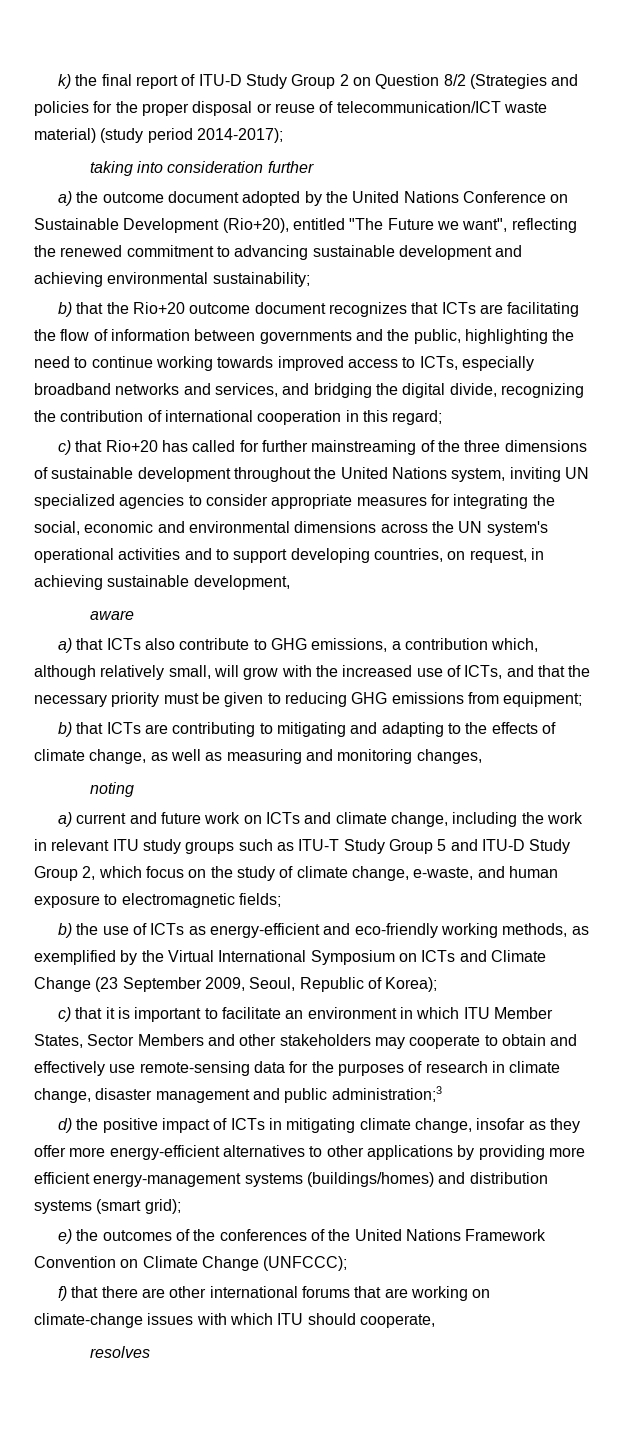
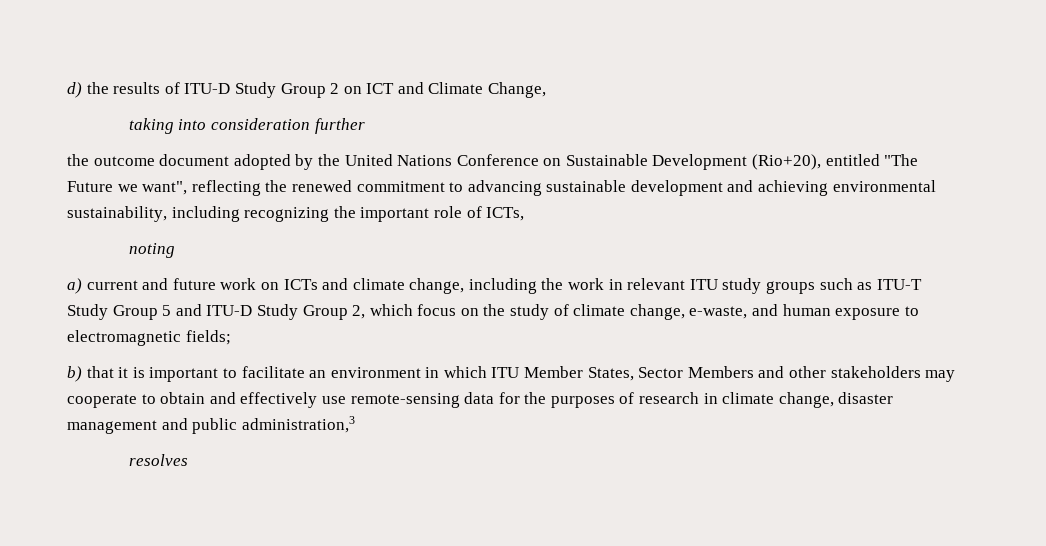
- k) the final report of ITU-D Study Group 2 on Question 8/2 (Strategies and policies for the proper disposal or reuse of telecommunication/ICT waste material) (study period 2014-2017);
+ d) the results of ITU-D Study Group 2 on ICT and Climate Change,
- a) the outcome document adopted by the United Nations Conference on Sustainable Development (Rio+20), entitled "The Future we want", reflecting the renewed commitment to advancing sustainable development and achieving environmental sustainability;
- b) that the Rio+20 outcome document recognizes that ICTs are facilitating the flow of information between governments and the public, highlighting the need to continue working towards improved access to ICTs, especially broadband networks and services, and bridging the digital divide, recognizing the contribution of international cooperation in this regard;
- c) that Rio+20 has called for further mainstreaming of the three dimensions of sustainable development throughout the United Nations system, inviting UN specialized agencies to consider appropriate measures for integrating the social, economic and environmental dimensions across the UN system's operational activities and to support developing countries, on request, in achieving sustainable development,
- aware
- a) that ICTs also contribute to GHG emissions, a contribution which, although relatively small, will grow with the increased use of ICTs, and that the necessary priority must be given to reducing GHG emissions from equipment;
- b) that ICTs are contributing to mitigating and adapting to the effects of climate change, as well as measuring and monitoring changes,
+ the outcome document adopted by the United Nations Conference on Sustainable Development (Rio+20), entitled "The Future we want", reflecting the renewed commitment to advancing sustainable development and achieving environmental sustainability, including recognizing the important role of ICTs,
- b) the use of ICTs as energy-efficient and eco-friendly working methods, as exemplified by the Virtual International Symposium on ICTs and Climate Change (23 September 2009, Seoul, Republic of Korea);
- c) that it is important to facilitate an environment in which ITU Member States, Sector Members and other stakeholders may cooperate to obtain and effectively use remote-sensing data for the purposes of research in climate change, disaster management and public administration;3
- d) the positive impact of ICTs in mitigating climate change, insofar as they offer more energy-efficient alternatives to other applications by providing more efficient energy-management systems (buildings/homes) and distribution systems (smart grid);
- e) the outcomes of the conferences of the United Nations Framework Convention on Climate Change (UNFCCC);
- f) that there are other international forums that are working on climate-change issues with which ITU should cooperate,
+ b) that it is important to facilitate an environment in which ITU Member States, Sector Members and other stakeholders may cooperate to obtain and effectively use remote-sensing data for the purposes of research in climate change, disaster management and public administration,3

